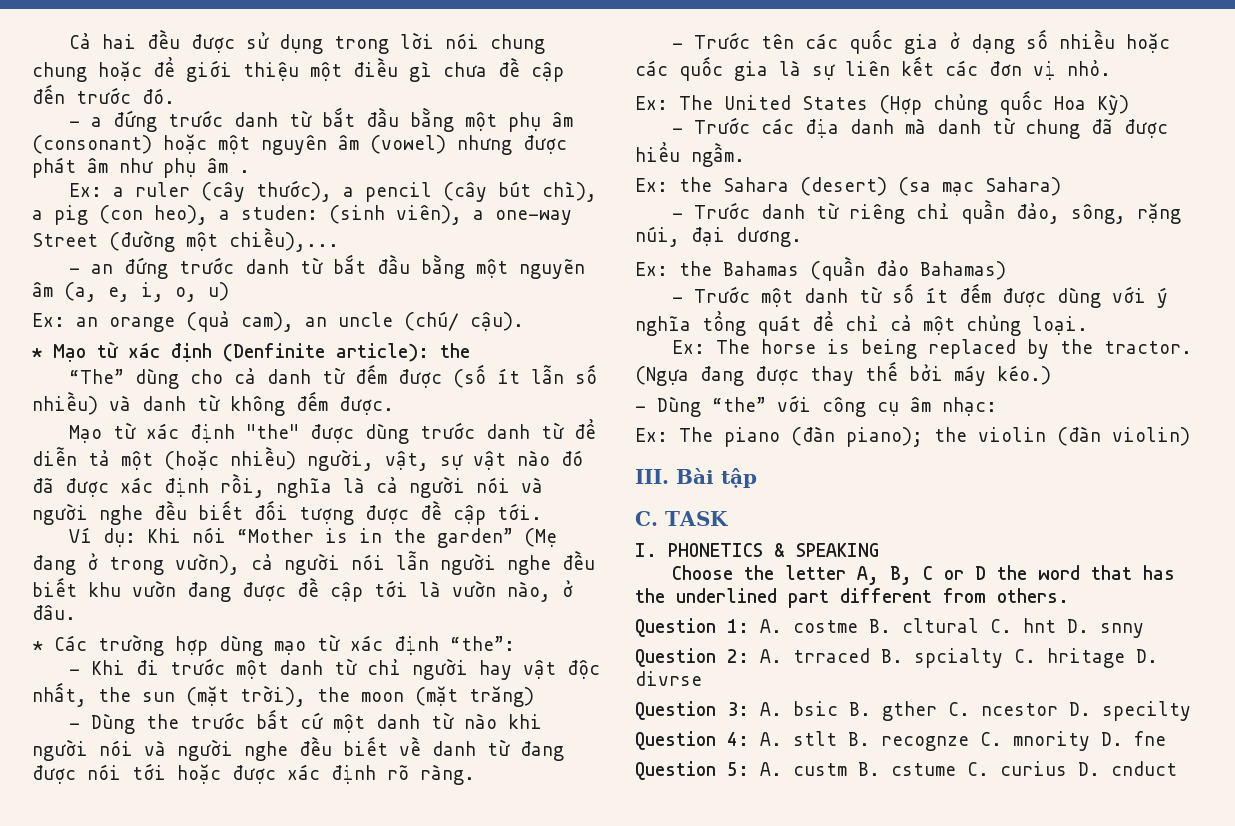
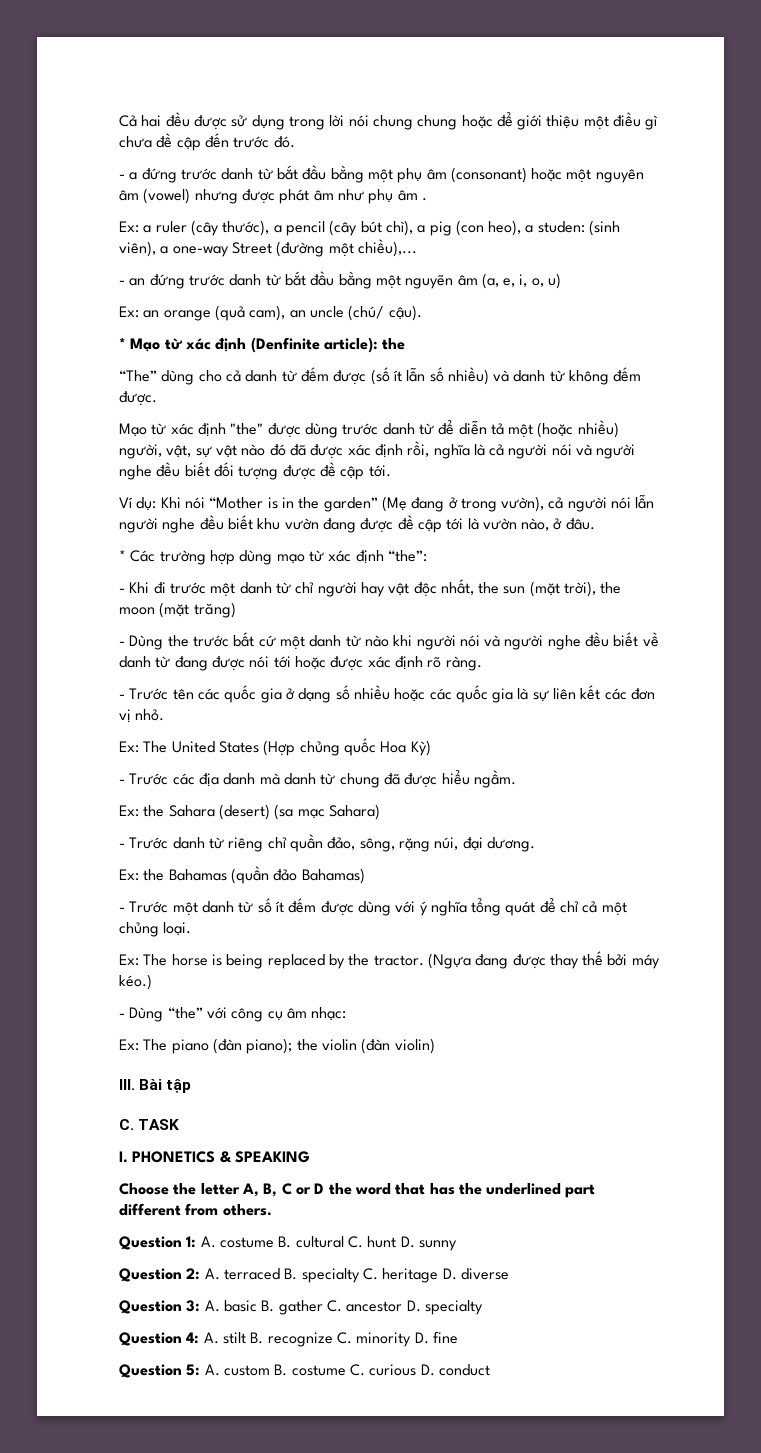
- Question 1: A. costme B. cltural C. hnt D. snny
- Question 2: A. trraced B. spcialty C. hritage D. divrse
- Question 3: A. bsic B. gther C. ncestor D. specilty
- Question 4: A. stlt B. recognze C. mnority D. fne
- Question 5: A. custm B. cstume C. curius D. cnduct
+ Question 1: A. costume B. cultural C. hunt D. sunny
+ Question 2: A. terraced B. specialty C. heritage D. diverse
+ Question 3: A. basic B. gather C. ancestor D. specialty
+ Question 4: A. stilt B. recognize C. minority D. fine
+ Question 5: A. custom B. costume C. curious D. conduct

